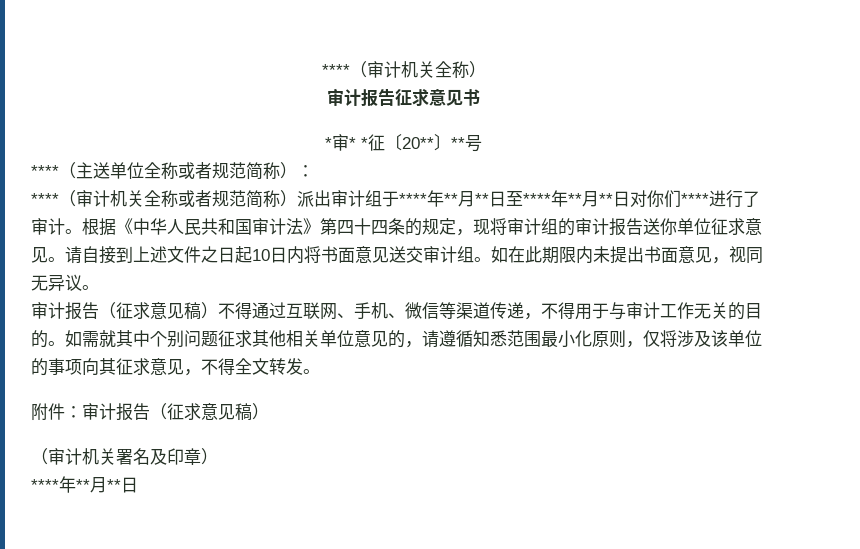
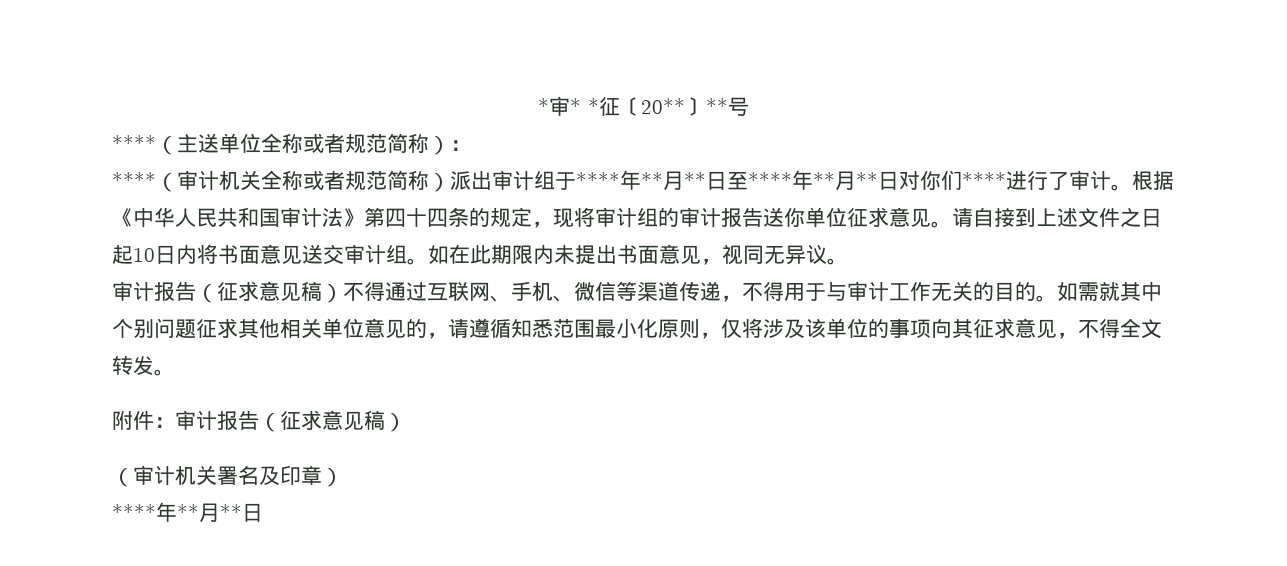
- ****（审计机关全称）
- 审计报告征求意见书

